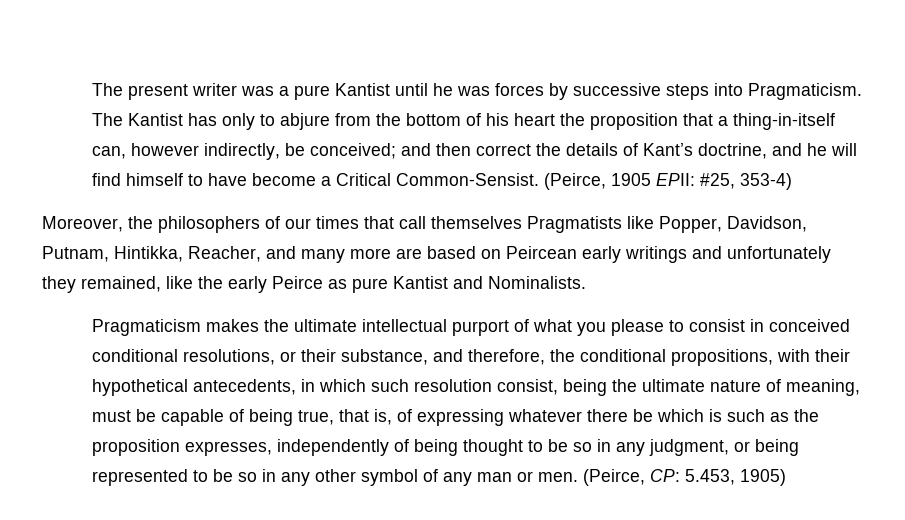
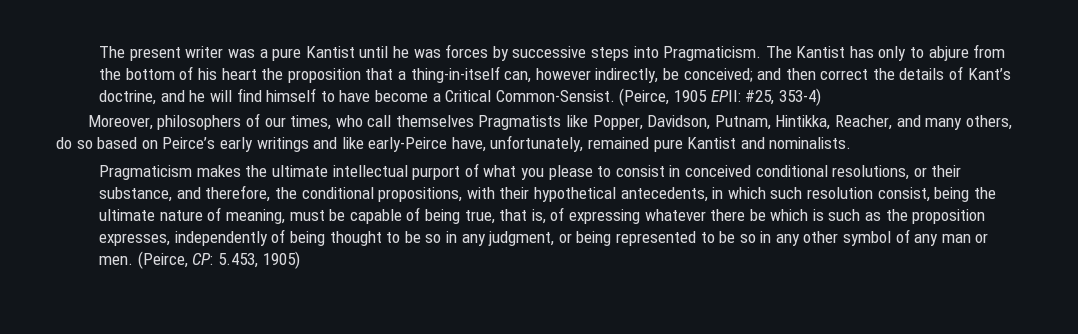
- Moreover, the philosophers of our times that call themselves Pragmatists like Popper, Davidson, Putnam, Hintikka, Reacher, and many more are based on Peircean early writings and unfortunately they remained, like the early Peirce as pure Kantist and Nominalists.
+ Moreover, philosophers of our times, who call themselves Pragmatists like Popper, Davidson, Putnam, Hintikka, Reacher, and many others, do so based on Peirce’s early writings and like early-Peirce have, unfortunately, remained pure Kantist and nominalists.

